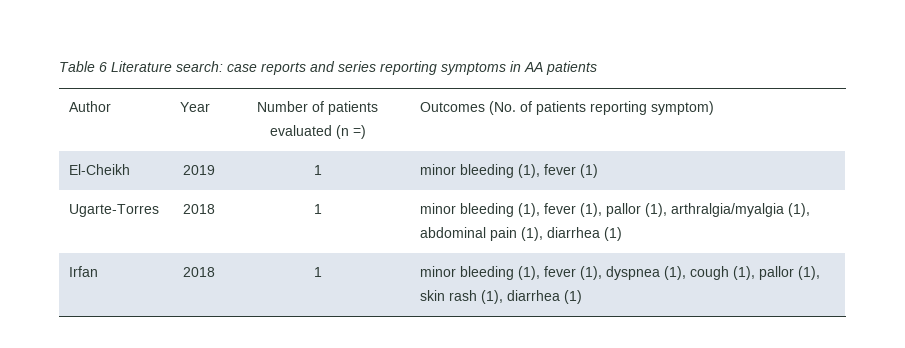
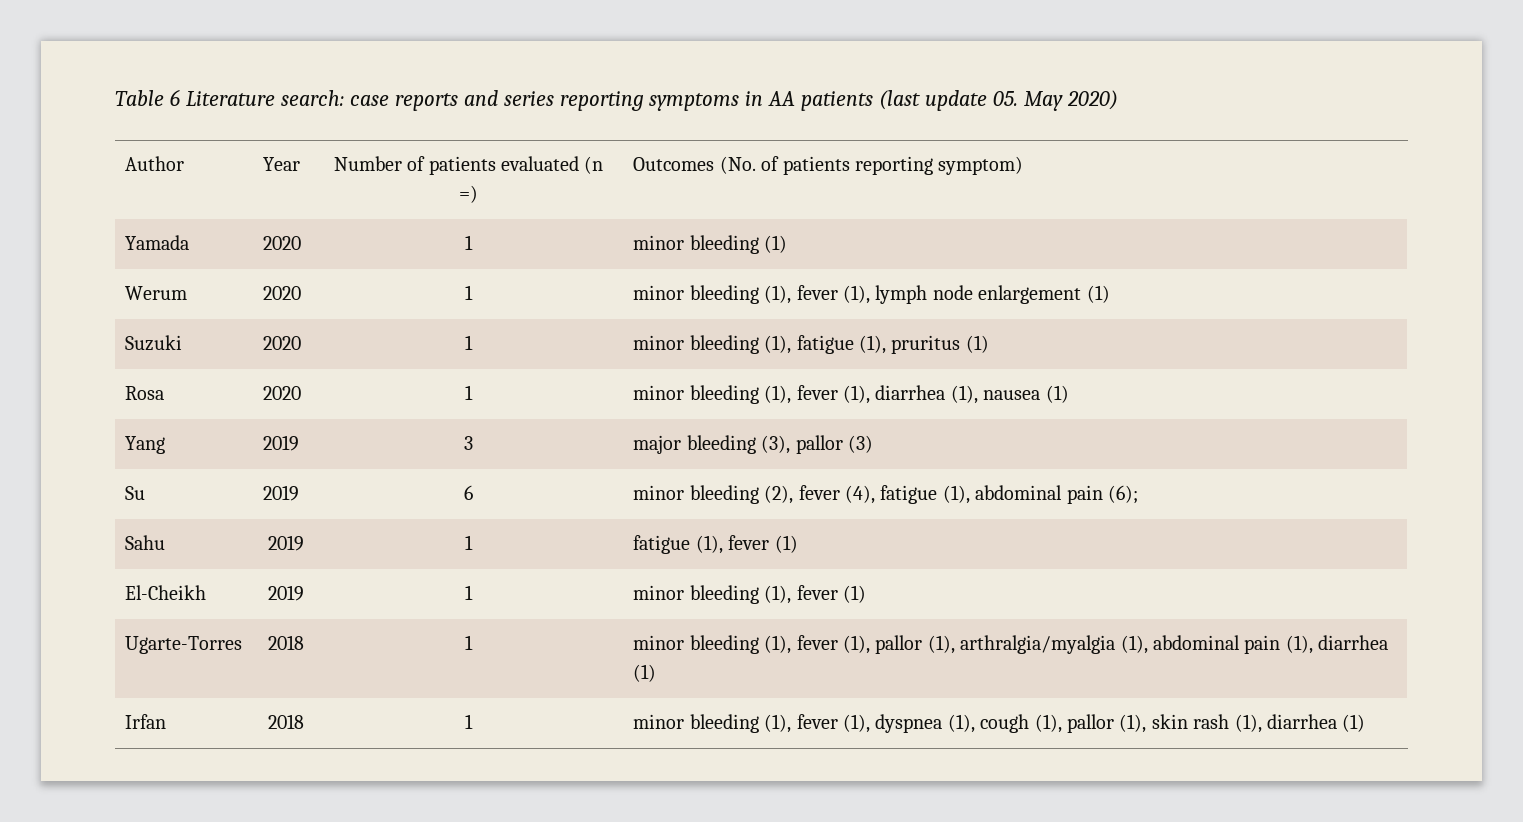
- Table 6 Literature search: case reports and series reporting symptoms in AA patients
+ Table 6 Literature search: case reports and series reporting symptoms in AA patients (last update 05. May 2020)
+ Yamada | 2020 | 1 | minor bleeding (1)
+ Werum | 2020 | 1 | minor bleeding (1), fever (1), lymph node enlargement (1)
+ Suzuki | 2020 | 1 | minor bleeding (1), fatigue (1), pruritus (1)
+ Rosa | 2020 | 1 | minor bleeding (1), fever (1), diarrhea (1), nausea (1)
+ Yang | 2019 | 3 | major bleeding (3), pallor (3)
+ Su | 2019 | 6 | minor bleeding (2), fever (4), fatigue (1), abdominal pain (6);
+ Sahu | 2019 | 1 | fatigue (1), fever (1)

